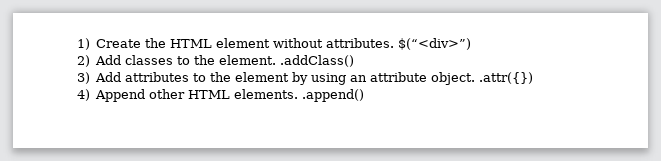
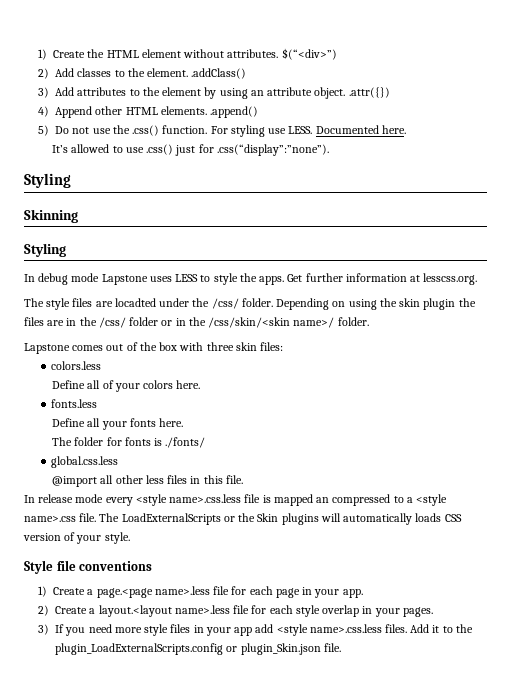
+ 5) Do not use the .css() function. For styling use LESS. Documented here.
+ It’s allowed to use .css() just for .css(“display”:”none”).
+ Styling
+ Skinning
+ Styling
+ In debug mode Lapstone uses LESS to style the apps. Get further information at lesscss.org.
+ The style files are locadted under the /css/ folder. Depending on using the skin plugin the files are in the /css/ folder or in the /css/skin/<skin name>/ folder.
+ Lapstone comes out of the box with three skin files:
+ colors.less
+ Define all of your colors here.
+ fonts.less
+ Define all your fonts here.
+ The folder for fonts is ./fonts/
+ global.css.less
+ @import all other less files in this file.
+ In release mode every <style name>.css.less file is mapped an compressed to a <style name>.css file. The LoadExternalScripts or the Skin plugins will automatically loads CSS version of your style.
+ Style file conventions
+ 1) Create a page.<page name>.less file for each page in your app.
+ 2) Create a layout.<layout name>.less file for each style overlap in your pages.
+ 3) If you need more style files in your app add <style name>.css.less files. Add it to the plugin_LoadExternalScripts.config or plugin_Skin.json file.

